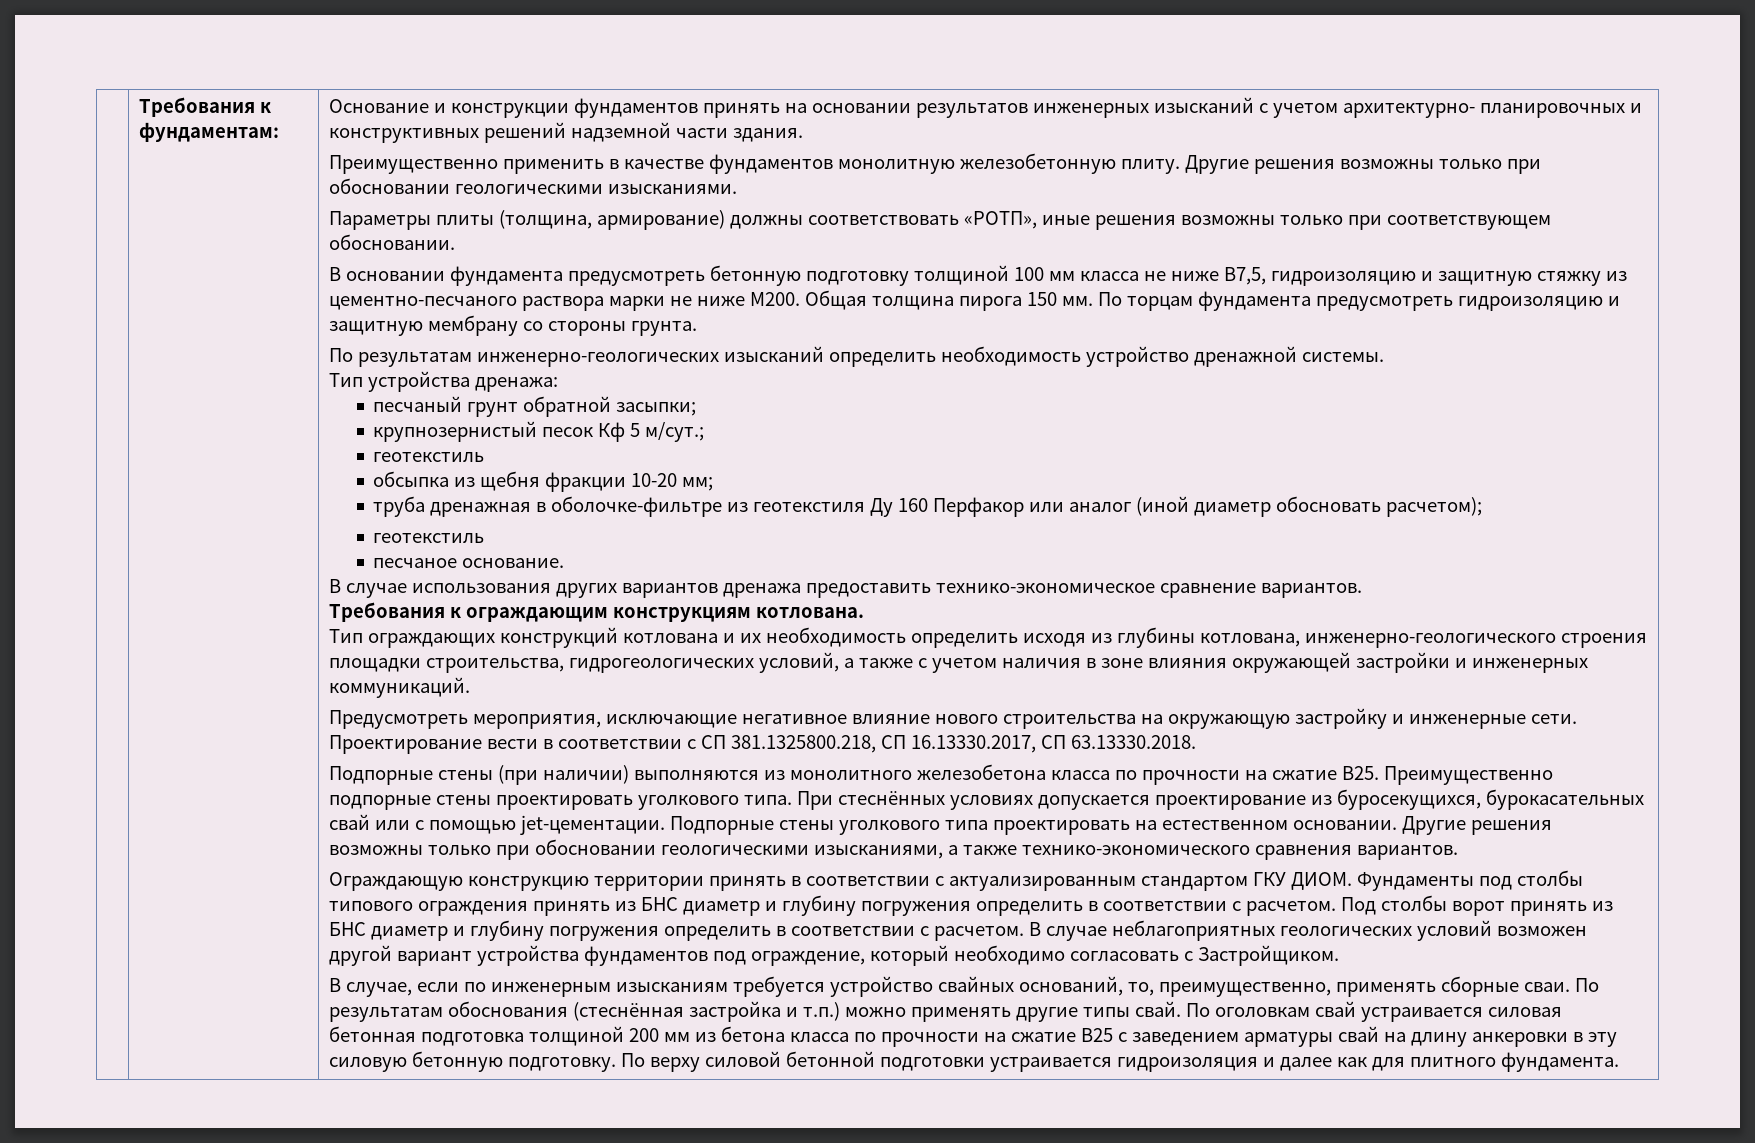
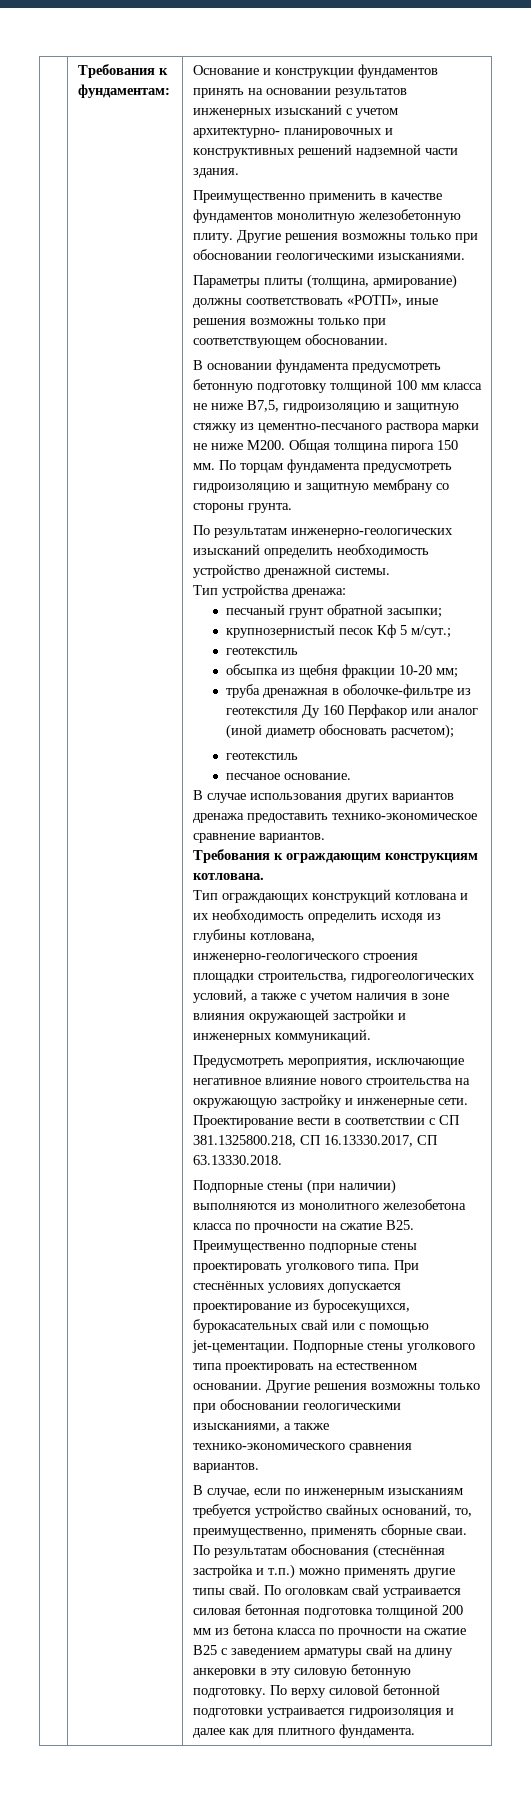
- Ограждающую конструкцию территории принять в соответствии с актуализированным стандартом ГКУ ДИОМ. Фундаменты под столбы типового ограждения принять из БНС диаметр и глубину погружения определить в соответствии с расчетом. Под столбы ворот принять из БНС диаметр и глубину погружения определить в соответствии с расчетом. В случае неблагоприятных геологических условий возможен другой вариант устройства фундаментов под ограждение, который необходимо согласовать с Застройщиком.

